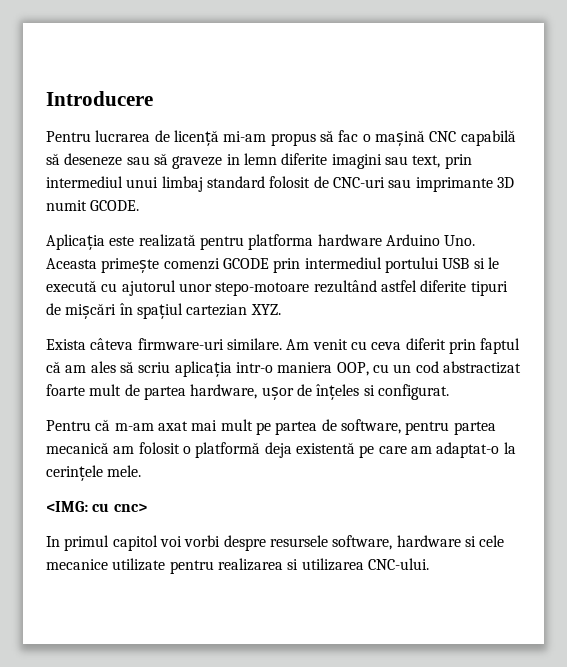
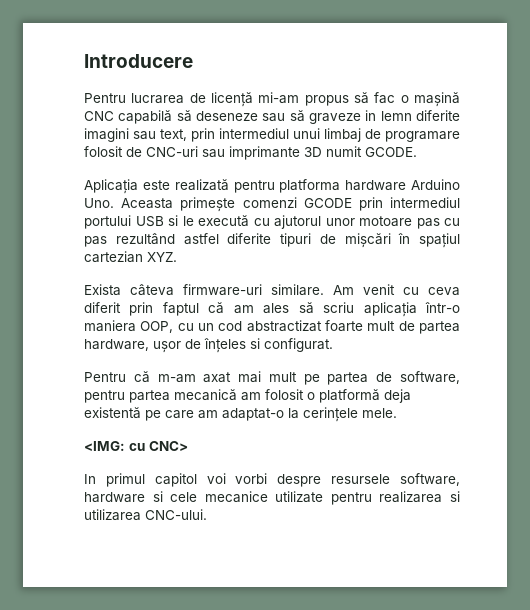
- Pentru lucrarea de licență mi-am propus să fac o mașină CNC capabilă să deseneze sau să graveze in lemn diferite imagini sau text, prin intermediul unui limbaj standard folosit de CNC-uri sau imprimante 3D numit GCODE.
+ Pentru lucrarea de licență mi-am propus să fac o mașină CNC capabilă să deseneze sau să graveze in lemn diferite imagini sau text, prin intermediul unui limbaj de programare folosit de CNC-uri sau imprimante 3D numit GCODE.
- Aplicația este realizată pentru platforma hardware Arduino Uno. Aceasta primește comenzi GCODE prin intermediul portului USB si le execută cu ajutorul unor stepo-motoare rezultând astfel diferite tipuri de mișcări în spațiul cartezian XYZ.
+ Aplicația este realizată pentru platforma hardware Arduino Uno. Aceasta primește comenzi GCODE prin intermediul portului USB si le execută cu ajutorul unor motoare pas cu pas rezultând astfel diferite tipuri de mișcări în spațiul cartezian XYZ.
- Am venit cu ceva diferit prin faptul că am ales să scriu aplicația intr-o maniera OOP, cu un cod abstractizat foarte mult de partea hardware, ușor de înțeles si configurat.
+ Am venit cu ceva diferit prin faptul că am ales să scriu aplicația într-o maniera OOP, cu un cod abstractizat foarte mult de partea hardware, ușor de înțeles si configurat.
- <IMG: cu cnc>
+ <IMG: cu CNC>

